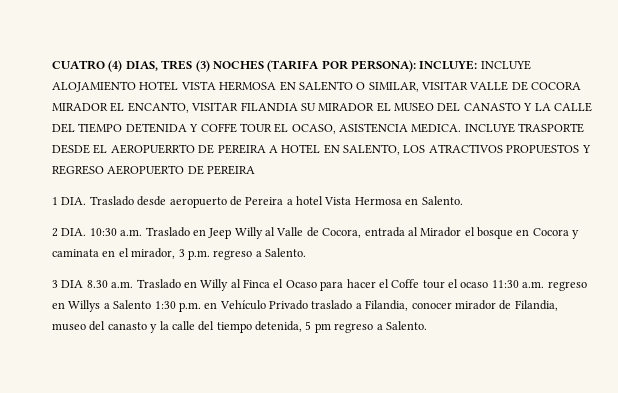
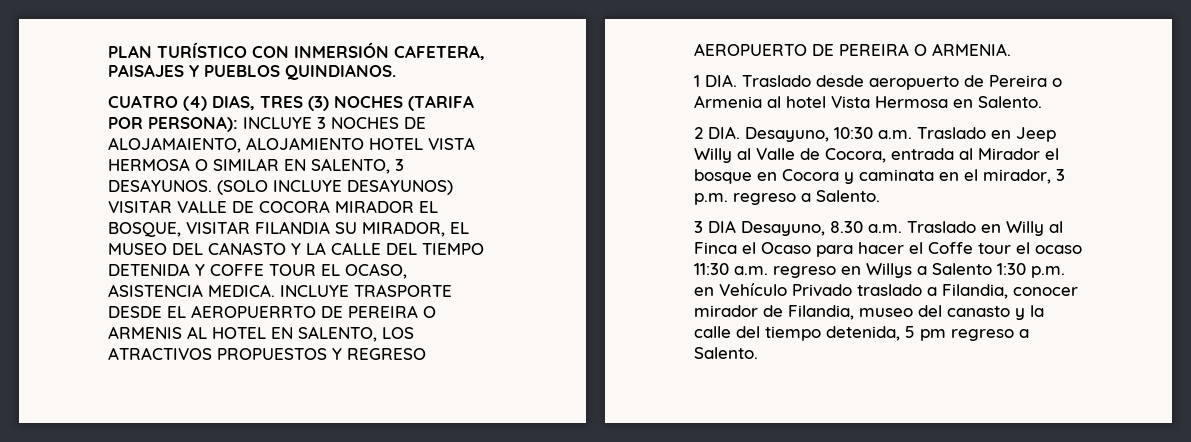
+ PLAN TURÍSTICO CON INMERSIÓN CAFETERA, PAISAJES Y PUEBLOS QUINDIANOS.
- CUATRO (4) DIAS, TRES (3) NOCHES (TARIFA POR PERSONA): INCLUYE: INCLUYE ALOJAMIENTO HOTEL VISTA HERMOSA EN SALENTO O SIMILAR, VISITAR VALLE DE COCORA MIRADOR EL ENCANTO, VISITAR FILANDIA SU MIRADOR EL MUSEO DEL CANASTO Y LA CALLE DEL TIEMPO DETENIDA Y COFFE TOUR EL OCASO, ASISTENCIA MEDICA.
+ CUATRO (4) DIAS, TRES (3) NOCHES (TARIFA POR PERSONA): INCLUYE 3 NOCHES DE ALOJAMAIENTO, ALOJAMIENTO HOTEL VISTA HERMOSA O SIMILAR EN SALENTO, 3 DESAYUNOS. (SOLO INCLUYE DESAYUNOS) VISITAR VALLE DE COCORA MIRADOR EL BOSQUE, VISITAR FILANDIA SU MIRADOR, EL MUSEO DEL CANASTO Y LA CALLE DEL TIEMPO DETENIDA Y COFFE TOUR EL OCASO, ASISTENCIA MEDICA.
- INCLUYE TRASPORTE DESDE EL AEROPUERRTO DE PEREIRA A HOTEL EN SALENTO, LOS ATRACTIVOS PROPUESTOS Y REGRESO AEROPUERTO DE PEREIRA
+ INCLUYE TRASPORTE DESDE EL AEROPUERRTO DE PEREIRA O ARMENIS AL HOTEL EN SALENTO, LOS ATRACTIVOS PROPUESTOS Y REGRESO AEROPUERTO DE PEREIRA O ARMENIA.
- 1 DIA. Traslado desde aeropuerto de Pereira a hotel Vista Hermosa en Salento.
+ 1 DIA. Traslado desde aeropuerto de Pereira o Armenia al hotel Vista Hermosa en Salento.
- 2 DIA. 10:30 a.m. Traslado en Jeep Willy al Valle de Cocora, entrada al Mirador el bosque en Cocora y caminata en el mirador, 3 p.m. regreso a Salento.
+ 2 DIA. Desayuno, 10:30 a.m. Traslado en Jeep Willy al Valle de Cocora, entrada al Mirador el bosque en Cocora y caminata en el mirador, 3 p.m. regreso a Salento.
- 3 DIA 8.30 a.m. Traslado en Willy al Finca el Ocaso para hacer el Coffe tour el ocaso 11:30 a.m. regreso en Willys a Salento 1:30 p.m. en Vehículo Privado traslado a Filandia, conocer mirador de Filandia, museo del canasto y la calle del tiempo detenida, 5 pm regreso a Salento.
+ 3 DIA Desayuno, 8.30 a.m. Traslado en Willy al Finca el Ocaso para hacer el Coffe tour el ocaso 11:30 a.m. regreso en Willys a Salento 1:30 p.m. en Vehículo Privado traslado a Filandia, conocer mirador de Filandia, museo del canasto y la calle del tiempo detenida, 5 pm regreso a Salento.

